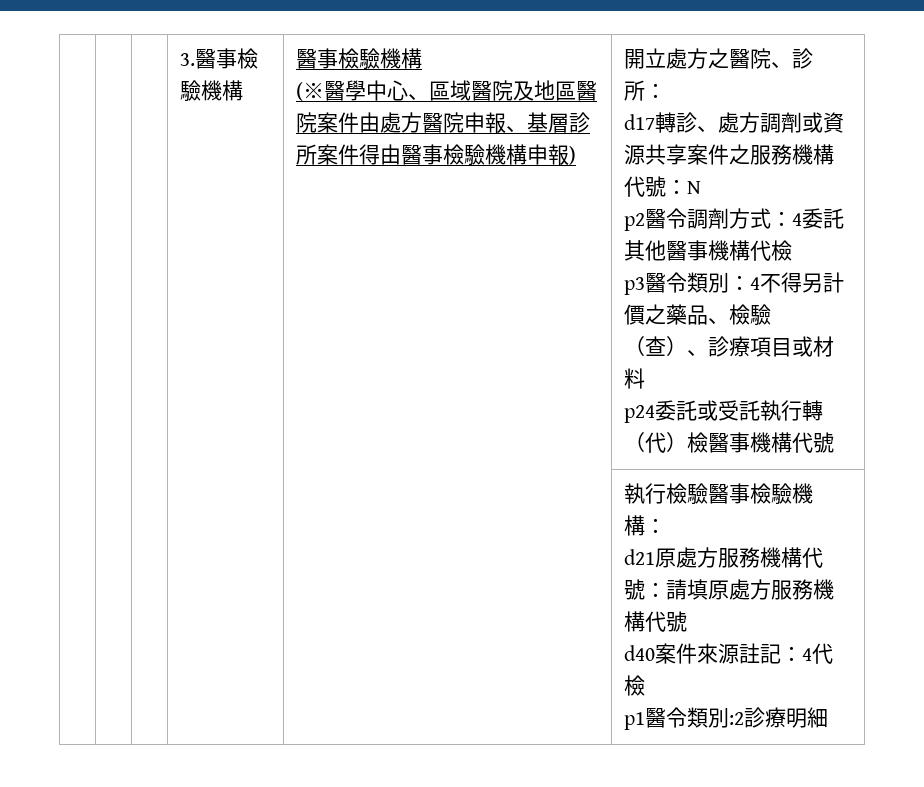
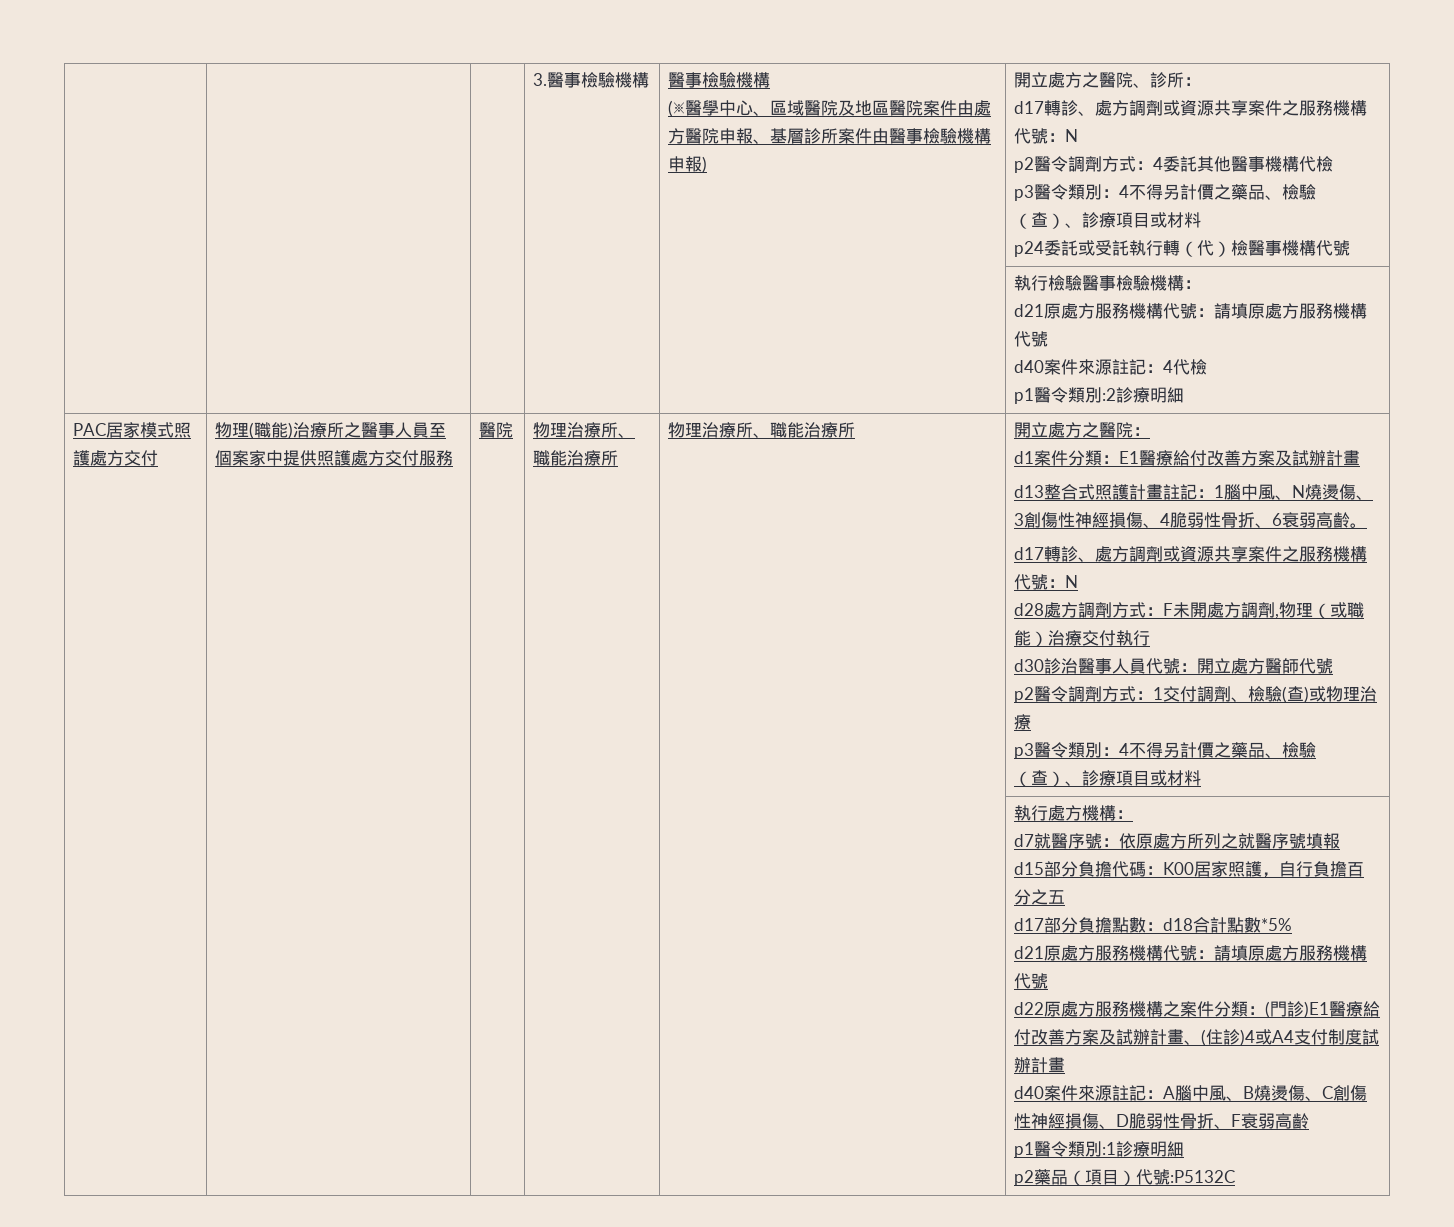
- (※醫學中心、區域醫院及地區醫院案件由處方醫院申報、基層診所案件得由醫事檢驗機構申報)
+ (※醫學中心、區域醫院及地區醫院案件由處方醫院申報、基層診所案件由醫事檢驗機構申報)
+ PAC居家模式照護處方交付 | 物理(職能)治療所之醫事人員至個案家中提供照護處方交付服務 | 醫院 | 物理治療所、職能治療所 | 物理治療所、職能治療所 | 開立處方之醫院：
+ d1案件分類：E1醫療給付改善方案及試辦計畫
+ d13整合式照護計畫註記：1腦中風、N燒燙傷、3創傷性神經損傷、4脆弱性骨折、6衰弱高齡。
+ d17轉診、處方調劑或資源共享案件之服務機構代號：N
+ d28處方調劑方式：F未開處方調劑,物理（或職能）治療交付執行
+ d30診治醫事人員代號：開立處方醫師代號
+ p2醫令調劑方式：1交付調劑、檢驗(查)或物理治療
+ p3醫令類別：4不得另計價之藥品、檢驗（查）、診療項目或材料
+ | | | | | 執行處方機構：
+ d7就醫序號：依原處方所列之就醫序號填報
+ d15部分負擔代碼：K00居家照護，自行負擔百分之五
+ d17部分負擔點數：d18合計點數*5%
+ d21原處方服務機構代號：請填原處方服務機構代號
+ d22原處方服務機構之案件分類：(門診)E1醫療給付改善方案及試辦計畫、(住診)4或A4支付制度試辦計畫
+ d40案件來源註記：A腦中風、B燒燙傷、C創傷性神經損傷、D脆弱性骨折、F衰弱高齡
+ p1醫令類別:1診療明細
+ p2藥品（項目）代號:P5132C

